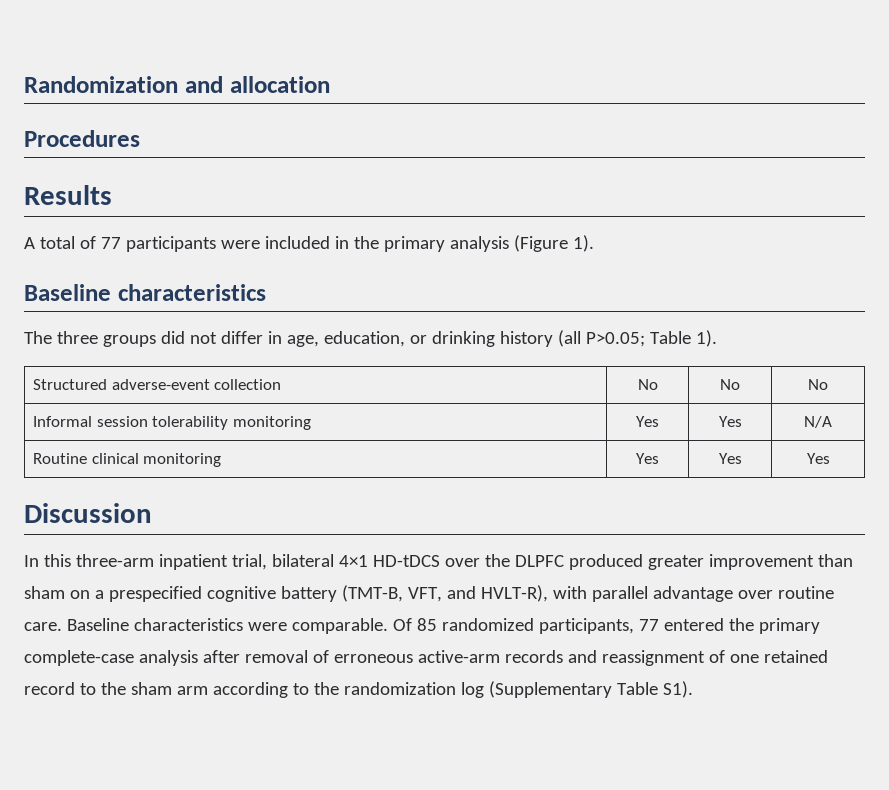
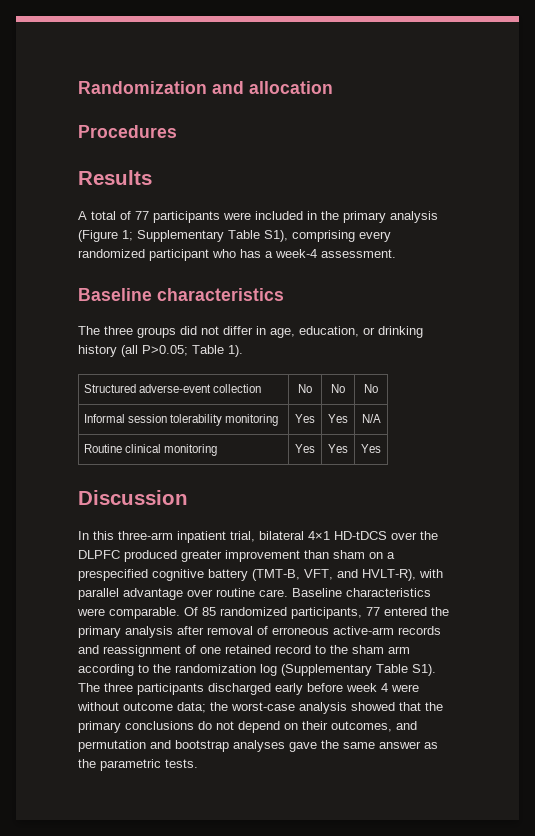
- A total of 77 participants were included in the primary analysis (Figure 1).
+ A total of 77 participants were included in the primary analysis (Figure 1; Supplementary Table S1), comprising every randomized participant who has a week-4 assessment.
- Of 85 randomized participants, 77 entered the primary complete-case analysis after removal of erroneous active-arm records and reassignment of one retained record to the sham arm according to the randomization log (Supplementary Table S1).
+ Of 85 randomized participants, 77 entered the primary analysis after removal of erroneous active-arm records and reassignment of one retained record to the sham arm according to the randomization log (Supplementary Table S1). The three participants discharged early before week 4 were without outcome data; the worst-case analysis showed that the primary conclusions do not depend on their outcomes, and permutation and bootstrap analyses gave the same answer as the parametric tests.

